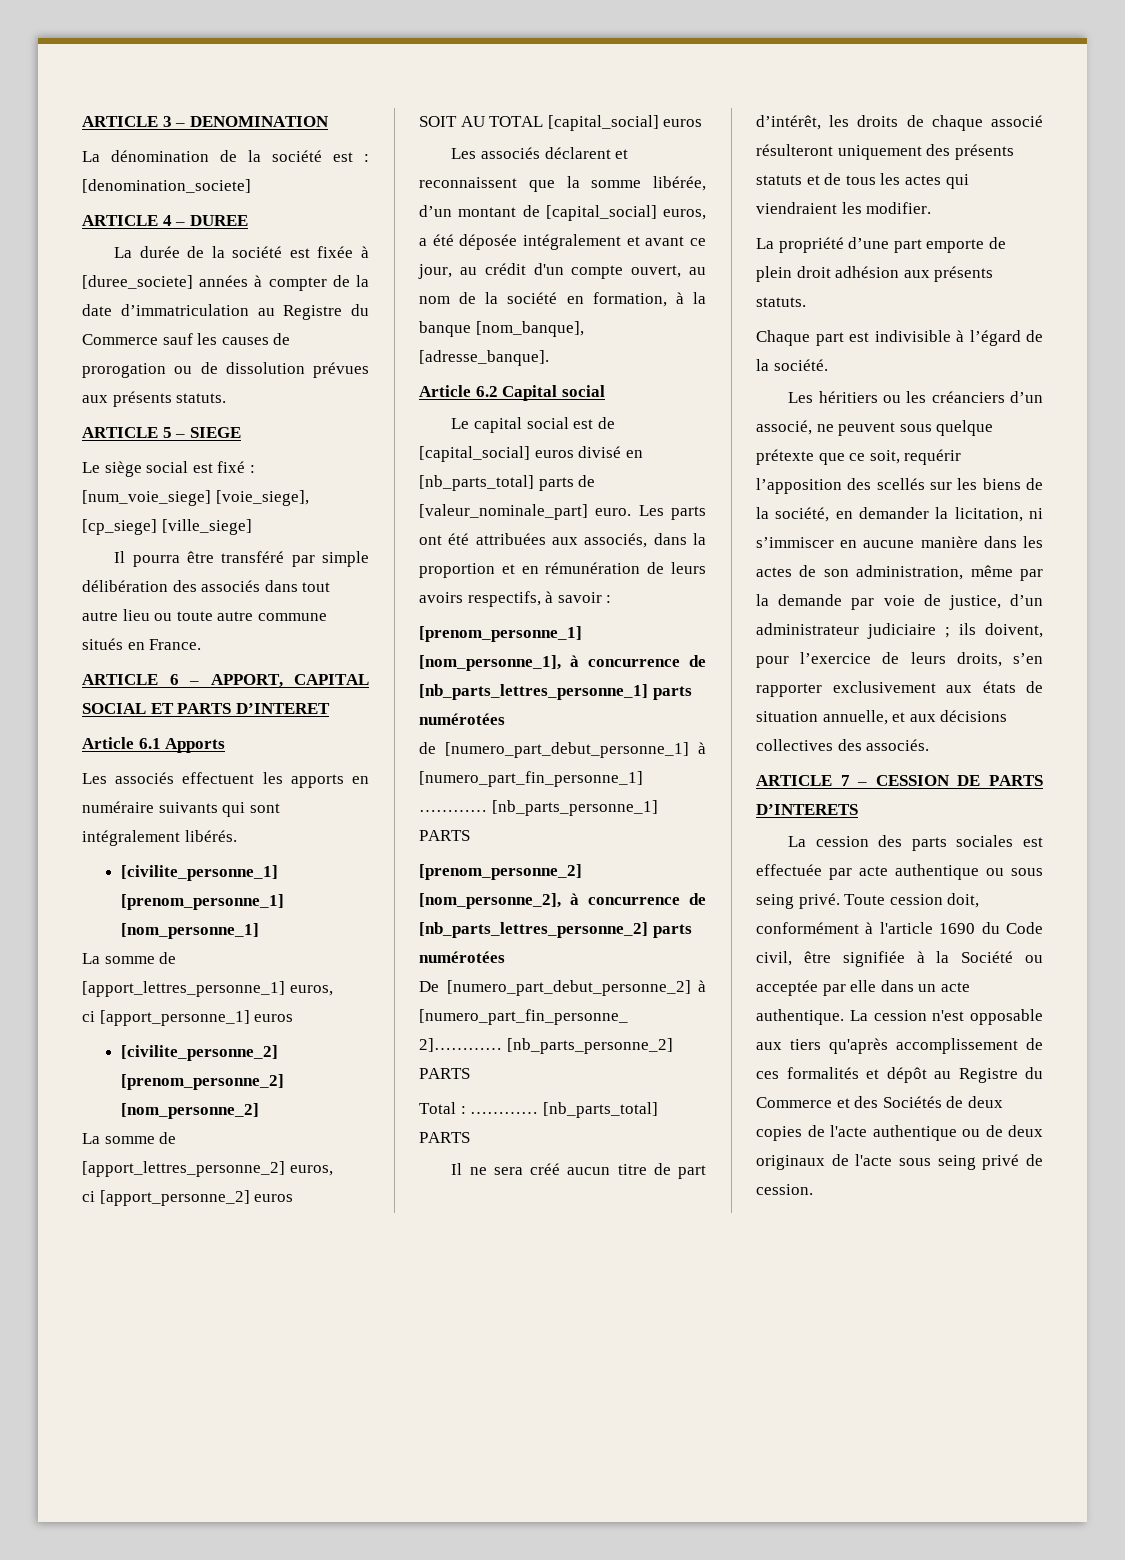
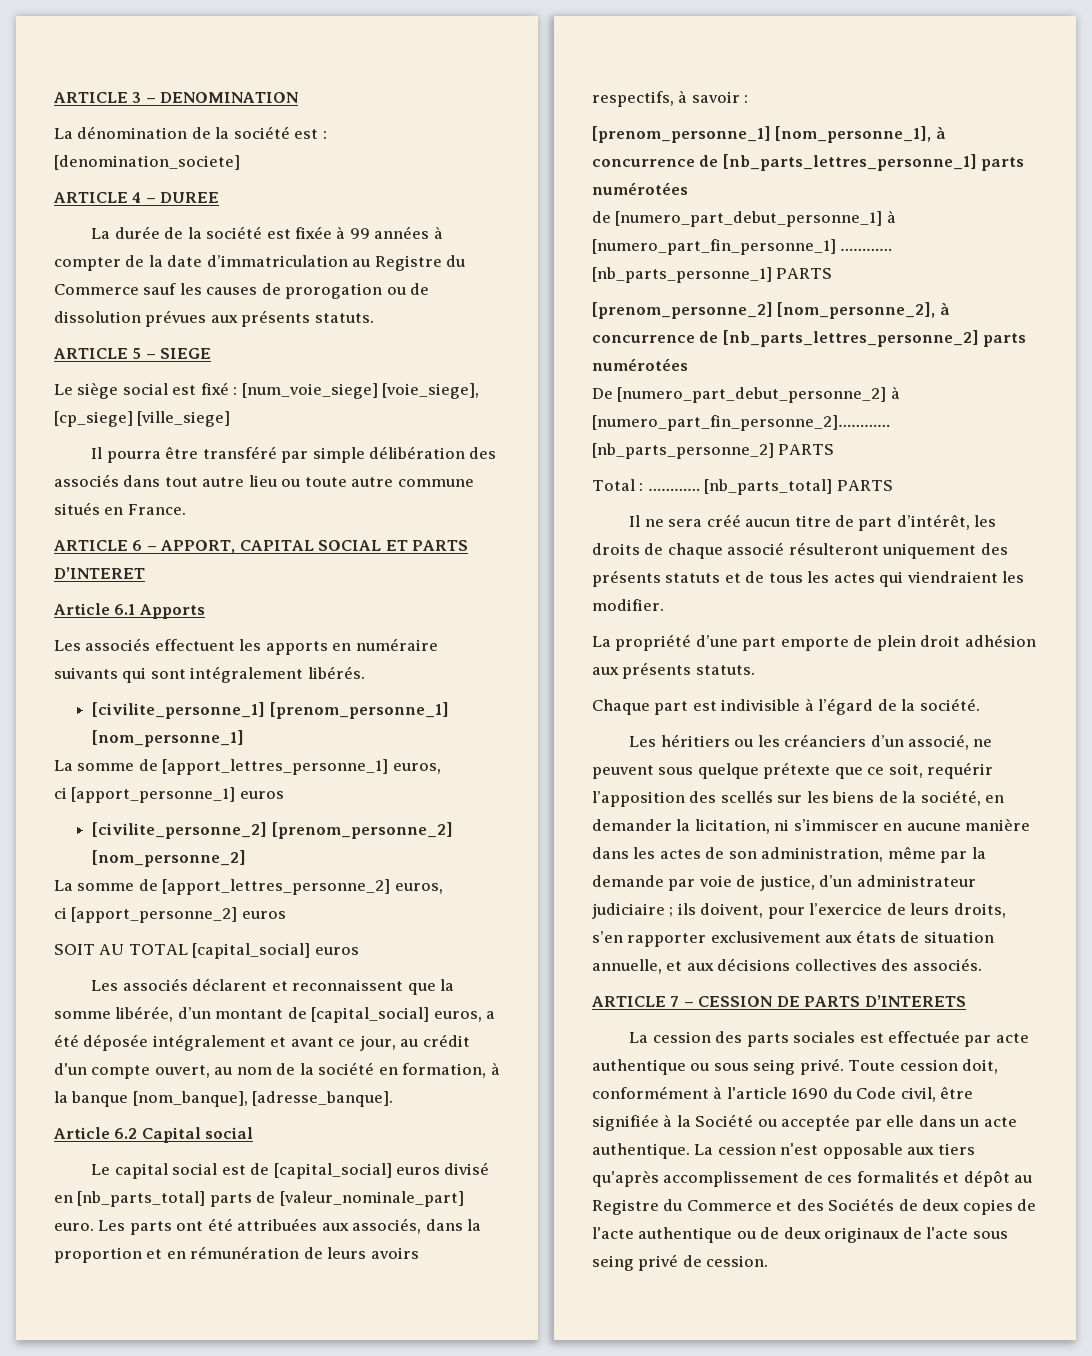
- La durée de la société est fixée à [duree_societe] années à compter de la date d’immatriculation au Registre du Commerce sauf les causes de prorogation ou de dissolution prévues aux présents statuts.
+ La durée de la société est fixée à 99 années à compter de la date d’immatriculation au Registre du Commerce sauf les causes de prorogation ou de dissolution prévues aux présents statuts.

